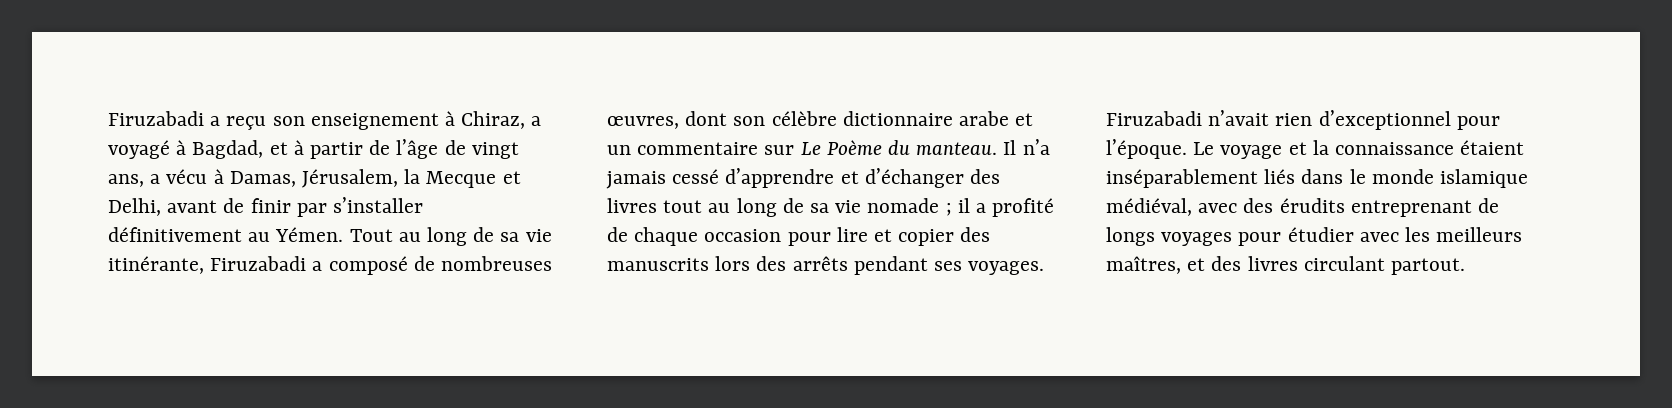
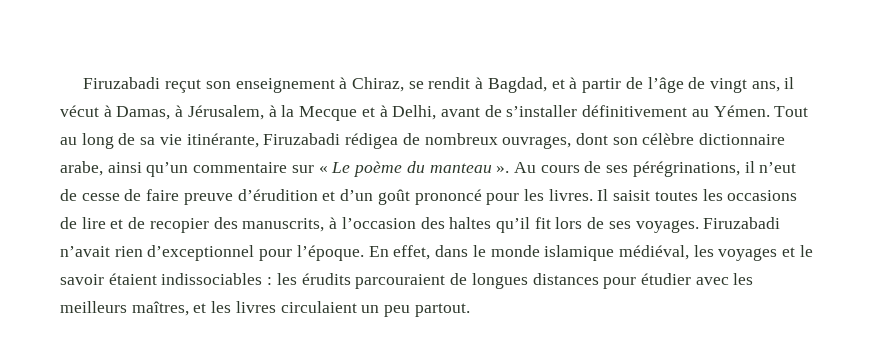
- Firuzabadi a reçu son enseignement à Chiraz, a voyagé à Bagdad, et à partir de l’âge de vingt ans, a vécu à Damas, Jérusalem, la Mecque et Delhi, avant de finir par s’installer définitivement au Yémen.
+ Firuzabadi reçut son enseignement à Chiraz, se rendit à Bagdad, et à partir de l’âge de vingt ans, il vécut à Damas, à Jérusalem, à la Mecque et à Delhi, avant de s’installer définitivement au Yémen.
- Tout au long de sa vie itinérante, Firuzabadi a composé de nombreuses œuvres, dont son célèbre dictionnaire arabe et un commentaire sur Le Poème du manteau. Il n’a jamais cessé d’apprendre et d’échanger des livres tout au long de sa vie nomade ; il a profité de chaque occasion pour lire et copier des manuscrits lors des arrêts pendant ses voyages.
+ Tout au long de sa vie itinérante, Firuzabadi rédigea de nombreux ouvrages, dont son célèbre dictionnaire arabe, ainsi qu’un commentaire sur « Le poème du manteau ». Au cours de ses pérégrinations, il n’eut de cesse de faire preuve d’érudition et d’un goût prononcé pour les livres. Il saisit toutes les occasions de lire et de recopier des manuscrits, à l’occasion des haltes qu’il fit lors de ses voyages.
- Le voyage et la connaissance étaient inséparablement liés dans le monde islamique médiéval, avec des érudits entreprenant de longs voyages pour étudier avec les meilleurs maîtres, et des livres circulant partout.
+ En effet, dans le monde islamique médiéval, les voyages et le savoir étaient indissociables : les érudits parcouraient de longues distances pour étudier avec les meilleurs maîtres, et les livres circulaient un peu partout.

